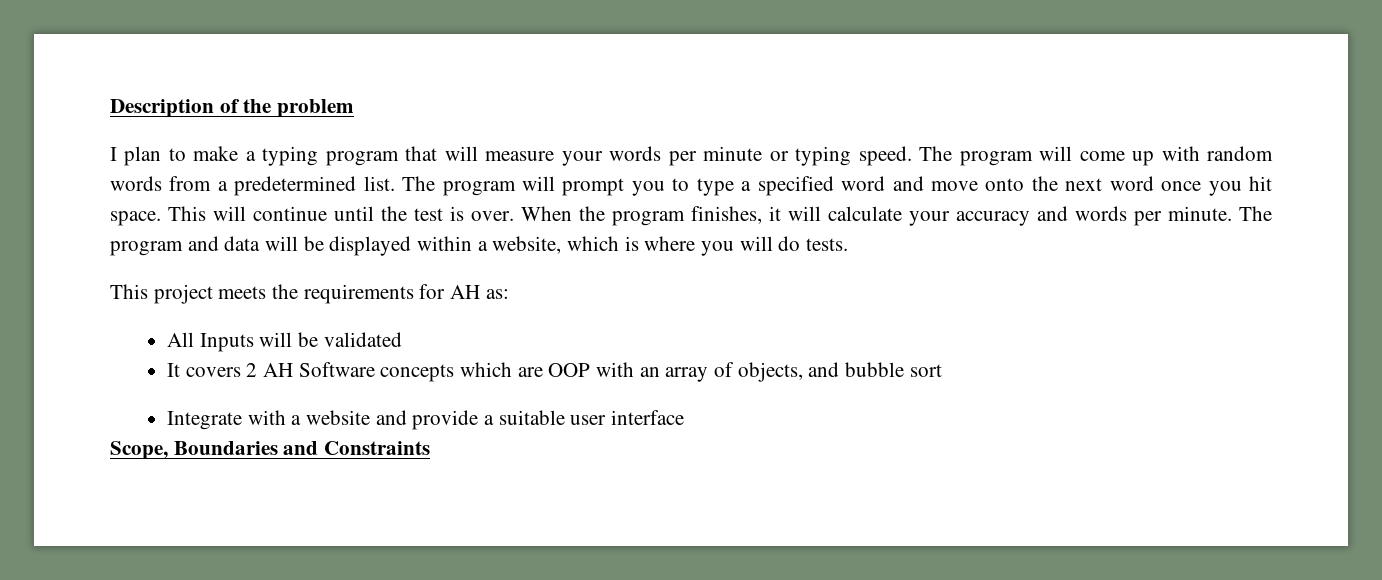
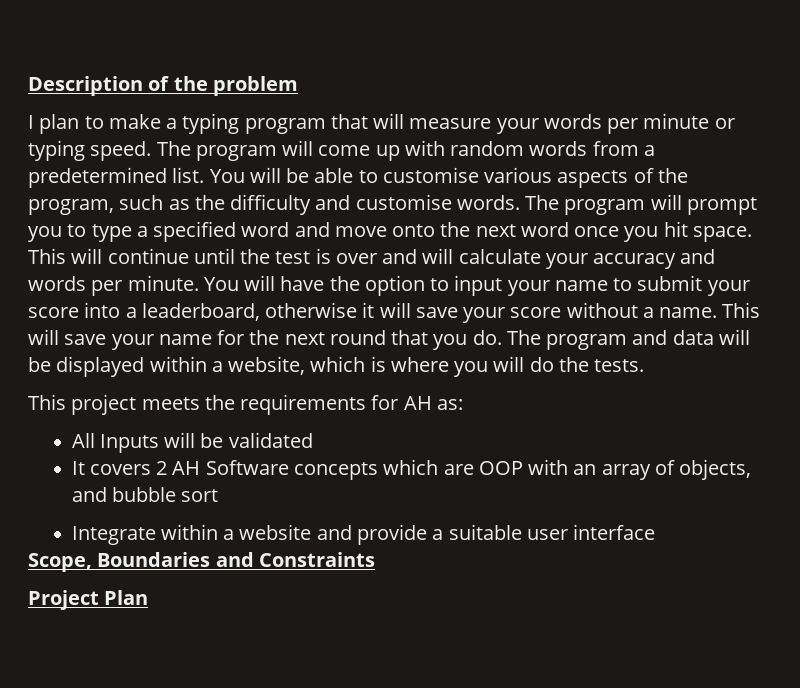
+ You will be able to customise various aspects of the program, such as the difficulty and customise words.
- This will continue until the test is over. When the program finishes, it will calculate your accuracy and words per minute.
+ This will continue until the test is over and will calculate your accuracy and words per minute.
+ You will have the option to input your name to submit your score into a leaderboard, otherwise it will save your score without a name. This will save your name for the next round that you do.
- The program and data will be displayed within a website, which is where you will do tests.
+ The program and data will be displayed within a website, which is where you will do the tests.
- Integrate with a website and provide a suitable user interface
+ Integrate within a website and provide a suitable user interface
+ Project Plan

